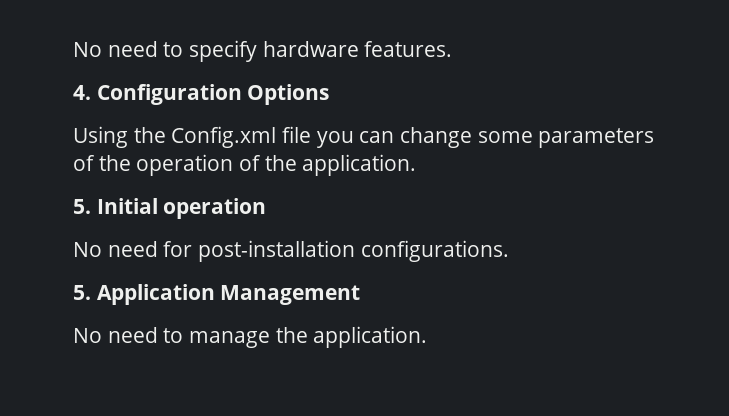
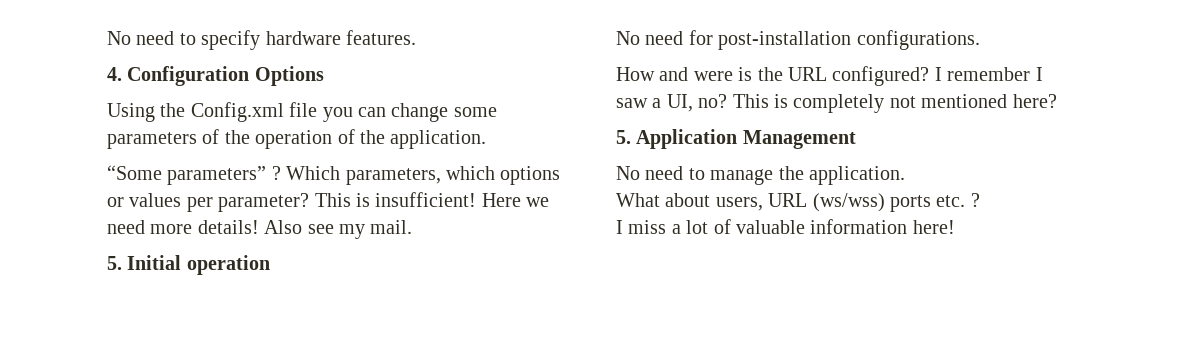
+ “Some parameters” ? Which parameters, which options or values per parameter? This is insufficient! Here we need more details! Also see my mail.
+ How and were is the URL configured? I remember I saw a UI, no? This is completely not mentioned here?
+ What about users, URL (ws/wss) ports etc. ?
+ I miss a lot of valuable information here!

